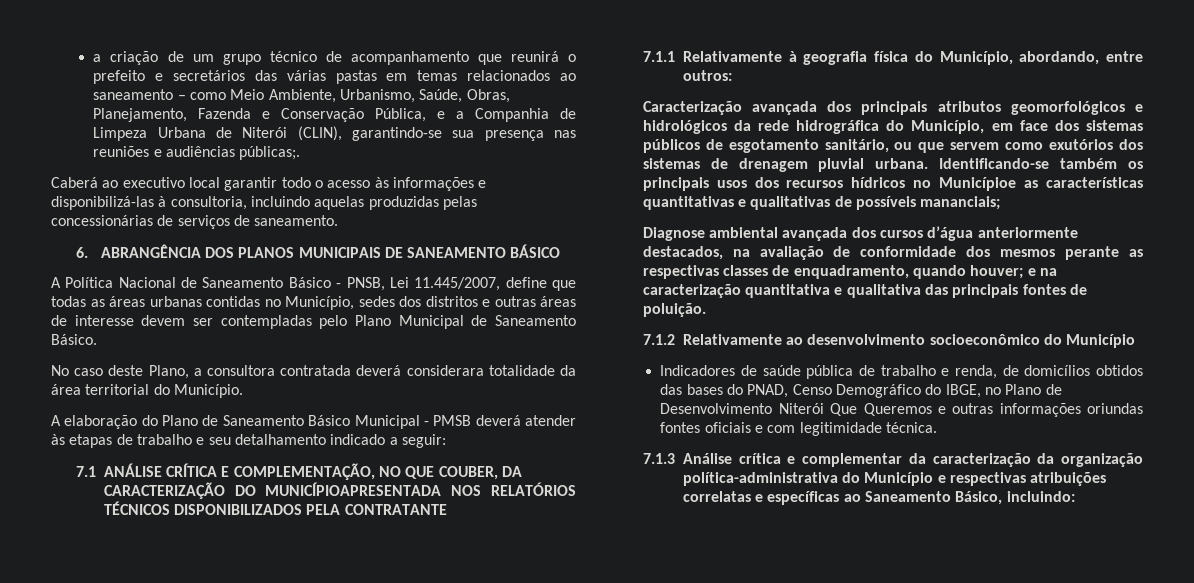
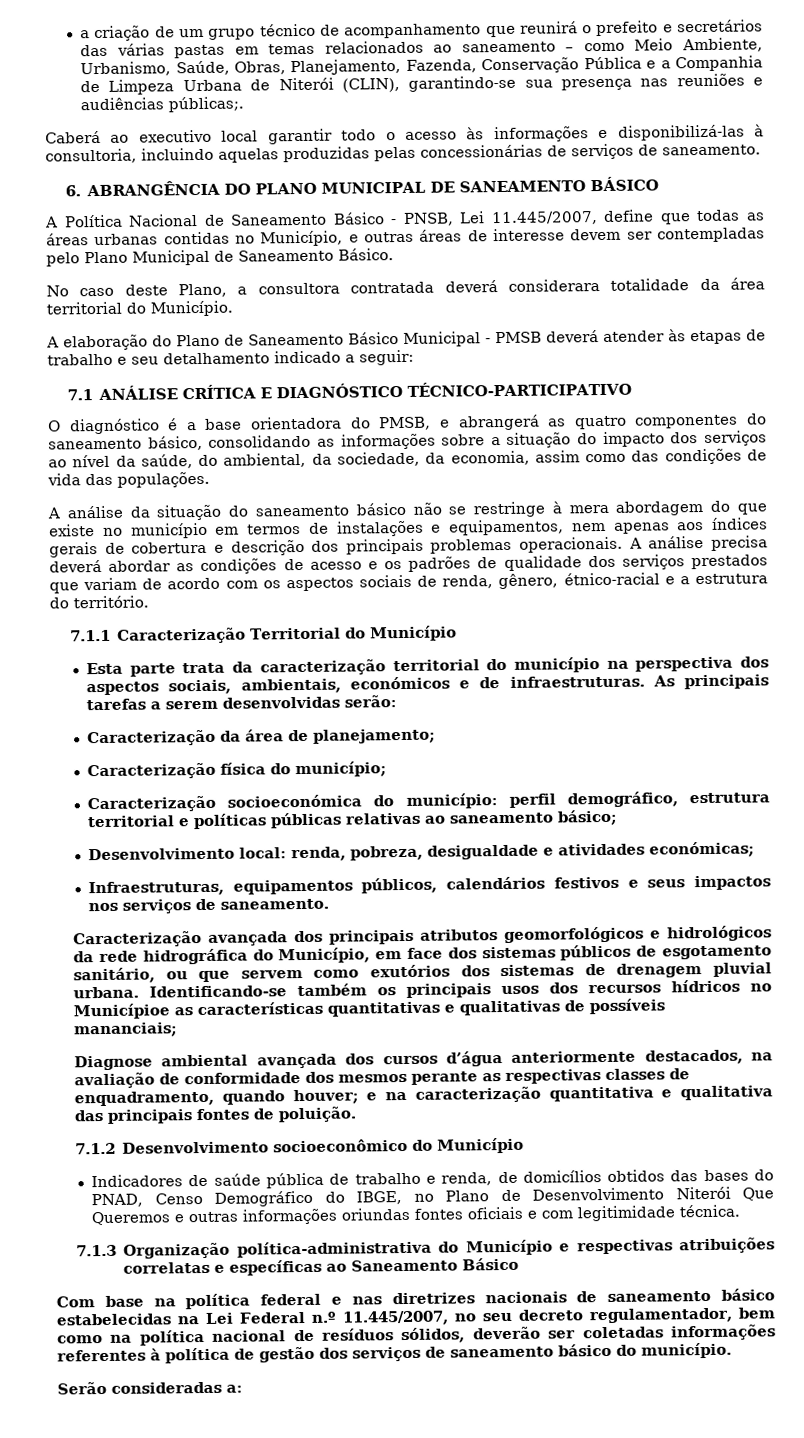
- a criação de um grupo técnico de acompanhamento que reunirá o prefeito e secretários das várias pastas em temas relacionados ao saneamento – como Meio Ambiente, Urbanismo, Saúde, Obras, Planejamento, Fazenda e Conservação Pública, e a Companhia de Limpeza Urbana de Niterói (CLIN), garantindo-se sua presença nas reuniões e audiências públicas;.
+ a criação de um grupo técnico de acompanhamento que reunirá o prefeito e secretários das várias pastas em temas relacionados ao saneamento – como Meio Ambiente, Urbanismo, Saúde, Obras, Planejamento, Fazenda, Conservação Pública e a Companhia de Limpeza Urbana de Niterói (CLIN), garantindo-se sua presença nas reuniões e audiências públicas;.
- 6. ABRANGÊNCIA DOS PLANOS MUNICIPAIS DE SANEAMENTO BÁSICO
+ 6. ABRANGÊNCIA DO PLANO MUNICIPAL DE SANEAMENTO BÁSICO
- A Política Nacional de Saneamento Básico - PNSB, Lei 11.445/2007, define que todas as áreas urbanas contidas no Município, sedes dos distritos e outras áreas de interesse devem ser contempladas pelo Plano Municipal de Saneamento Básico.
+ A Política Nacional de Saneamento Básico - PNSB, Lei 11.445/2007, define que todas as áreas urbanas contidas no Município, e outras áreas de interesse devem ser contempladas pelo Plano Municipal de Saneamento Básico.
- 7.1 ANÁLISE CRÍTICA E COMPLEMENTAÇÃO, NO QUE COUBER, DA CARACTERIZAÇÃO DO MUNICÍPIOAPRESENTADA NOS RELATÓRIOS TÉCNICOS DISPONIBILIZADOS PELA CONTRATANTE
- 7.1.1 Relativamente à geografia física do Município, abordando, entre outros:
+ 7.1 ANÁLISE CRÍTICA E DIAGNÓSTICO TÉCNICO-PARTICIPATIVO
+ O diagnóstico é a base orientadora do PMSB, e abrangerá as quatro componentes do saneamento básico, consolidando as informações sobre a situação do impacto dos serviços ao nível da saúde, do ambiental, da sociedade, da economia, assim como das condições de vida das populações.
+ A análise da situação do saneamento básico não se restringe à mera abordagem do que existe no município em termos de instalações e equipamentos, nem apenas aos índices gerais de cobertura e descrição dos principais problemas operacionais. A análise precisa deverá abordar as condições de acesso e os padrões de qualidade dos serviços prestados que variam de acordo com os aspectos sociais de renda, gênero, étnico-racial e a estrutura do território.
+ 7.1.1 Caracterização Territorial do Município
+ Esta parte trata da caracterização territorial do município na perspectiva dos aspectos sociais, ambientais, económicos e de infraestruturas. As principais tarefas a serem desenvolvidas serão:
+ Caracterização da área de planejamento;
+ Caracterização física do município;
+ Caracterização socioeconómica do município: perfil demográfico, estrutura territorial e políticas públicas relativas ao saneamento básico;
+ Desenvolvimento local: renda, pobreza, desigualdade e atividades económicas;
+ Infraestruturas, equipamentos públicos, calendários festivos e seus impactos nos serviços de saneamento.
- 7.1.2 Relativamente ao desenvolvimento socioeconômico do Município
+ 7.1.2 Desenvolvimento socioeconômico do Município
- 7.1.3 Análise crítica e complementar da caracterização da organização política-administrativa do Município e respectivas atribuições correlatas e específicas ao Saneamento Básico, incluindo:
+ 7.1.3 Organização política-administrativa do Município e respectivas atribuições correlatas e específicas ao Saneamento Básico
+ Com base na política federal e nas diretrizes nacionais de saneamento básico estabelecidas na Lei Federal n.º 11.445/2007, no seu decreto regulamentador, bem como na política nacional de resíduos sólidos, deverão ser coletadas informações referentes à política de gestão dos serviços de saneamento básico do município.
+ Serão consideradas a:

